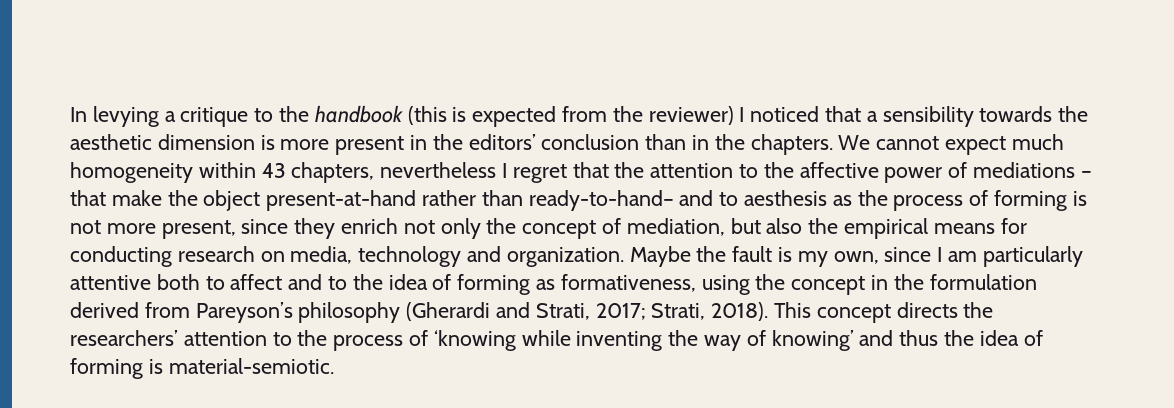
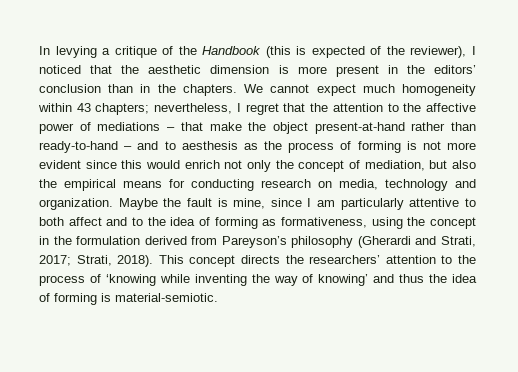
- In levying a critique to the handbook (this is expected from the reviewer) I noticed that a sensibility towards the aesthetic dimension is more present in the editors’ conclusion than in the chapters.
+ In levying a critique of the Handbook (this is expected of the reviewer), I noticed that the aesthetic dimension is more present in the editors’ conclusion than in the chapters.
- We cannot expect much homogeneity within 43 chapters, nevertheless I regret that the attention to the affective power of mediations – that make the object present-at-hand rather than ready-to-hand– and to aesthesis as the process of forming is not more present, since they enrich not only the concept of mediation, but also the empirical means for conducting research on media, technology and organization.
+ We cannot expect much homogeneity within 43 chapters; nevertheless, I regret that the attention to the affective power of mediations – that make the object present-at-hand rather than ready-to-hand – and to aesthesis as the process of forming is not more evident since this would enrich not only the concept of mediation, but also the empirical means for conducting research on media, technology and organization.
- Maybe the fault is my own, since I am particularly attentive both to affect and to the idea of forming as formativeness, using the concept in the formulation derived from Pareyson’s philosophy (Gherardi and Strati, 2017; Strati, 2018).
+ Maybe the fault is mine, since I am particularly attentive to both affect and to the idea of forming as formativeness, using the concept in the formulation derived from Pareyson’s philosophy (Gherardi and Strati, 2017; Strati, 2018).

